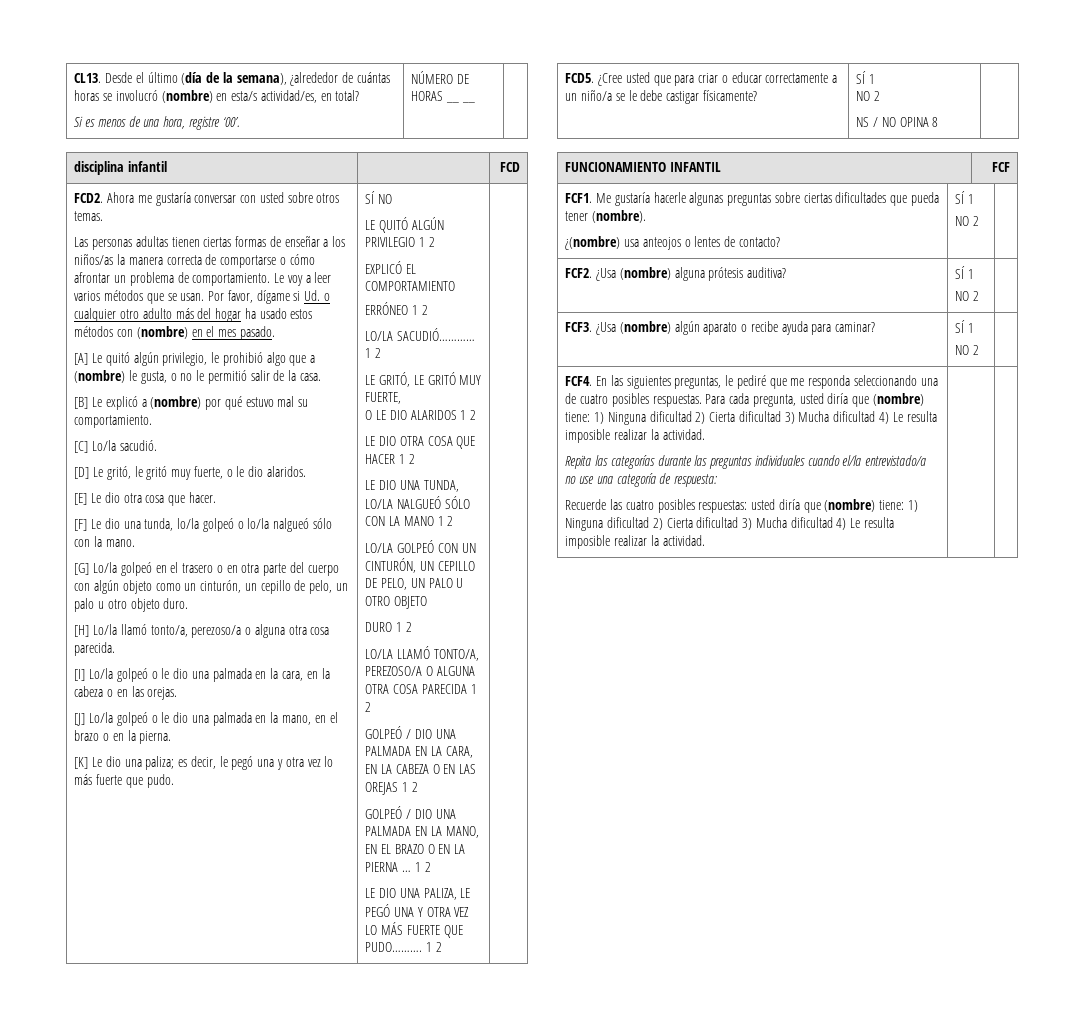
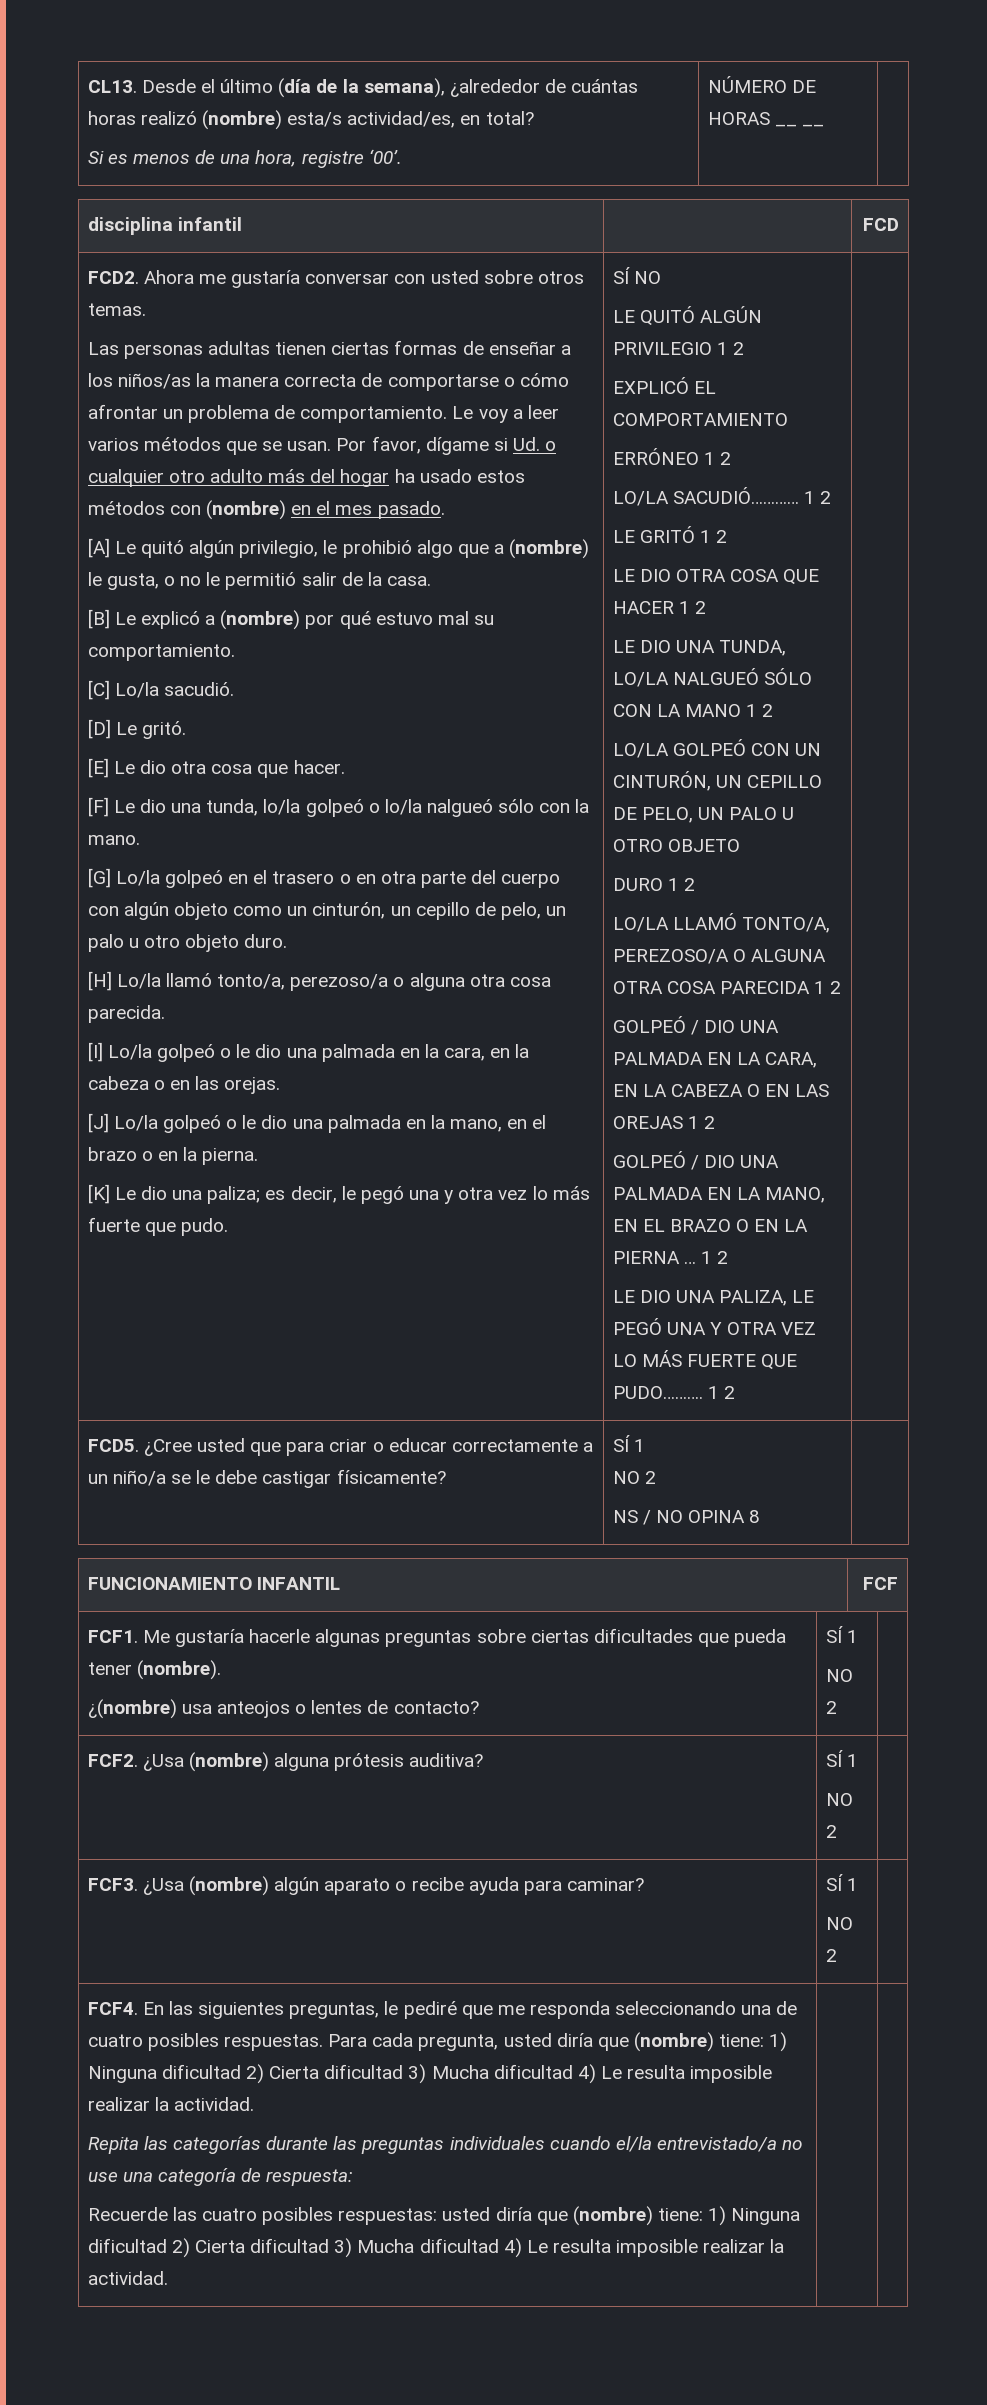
- CL13. Desde el último (día de la semana), ¿alrededor de cuántas horas se involucró (nombre) en esta/s actividad/es, en total?
+ CL13. Desde el último (día de la semana), ¿alrededor de cuántas horas realizó (nombre) esta/s actividad/es, en total?
- [D] Le gritó, le gritó muy fuerte, o le dio alaridos.
+ [D] Le gritó.
- LE GRITÓ, LE GRITÓ MUY FUERTE,
- O LE DIO ALARIDOS 1 2
+ LE GRITÓ 1 2

